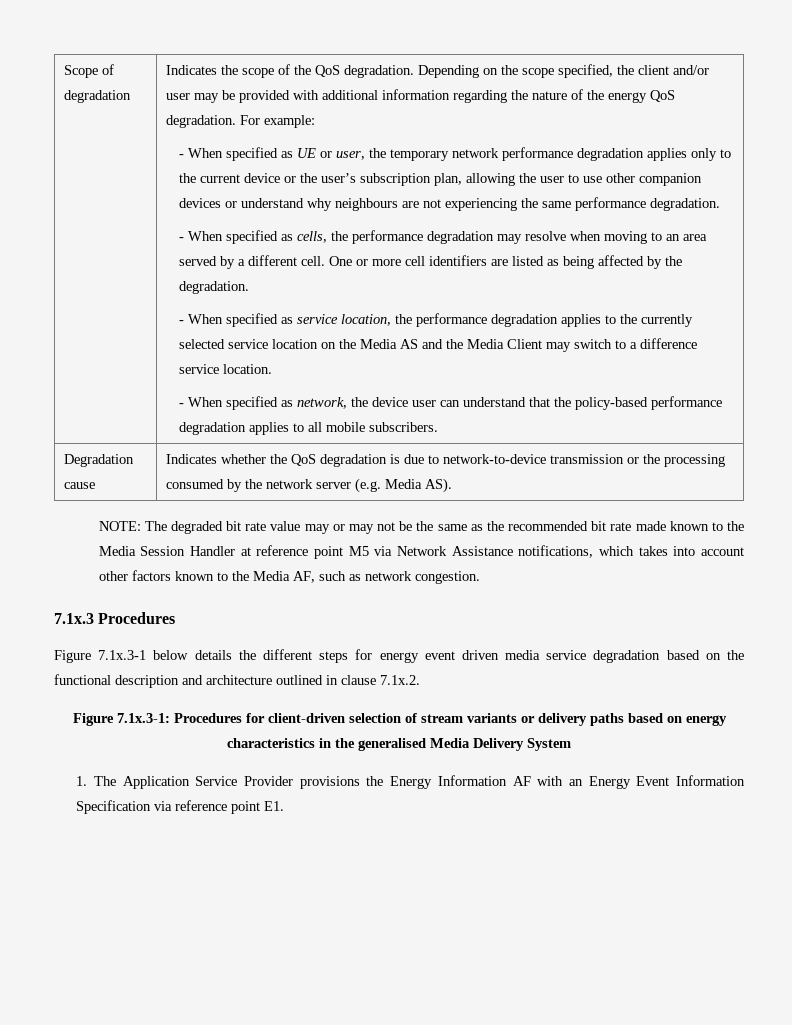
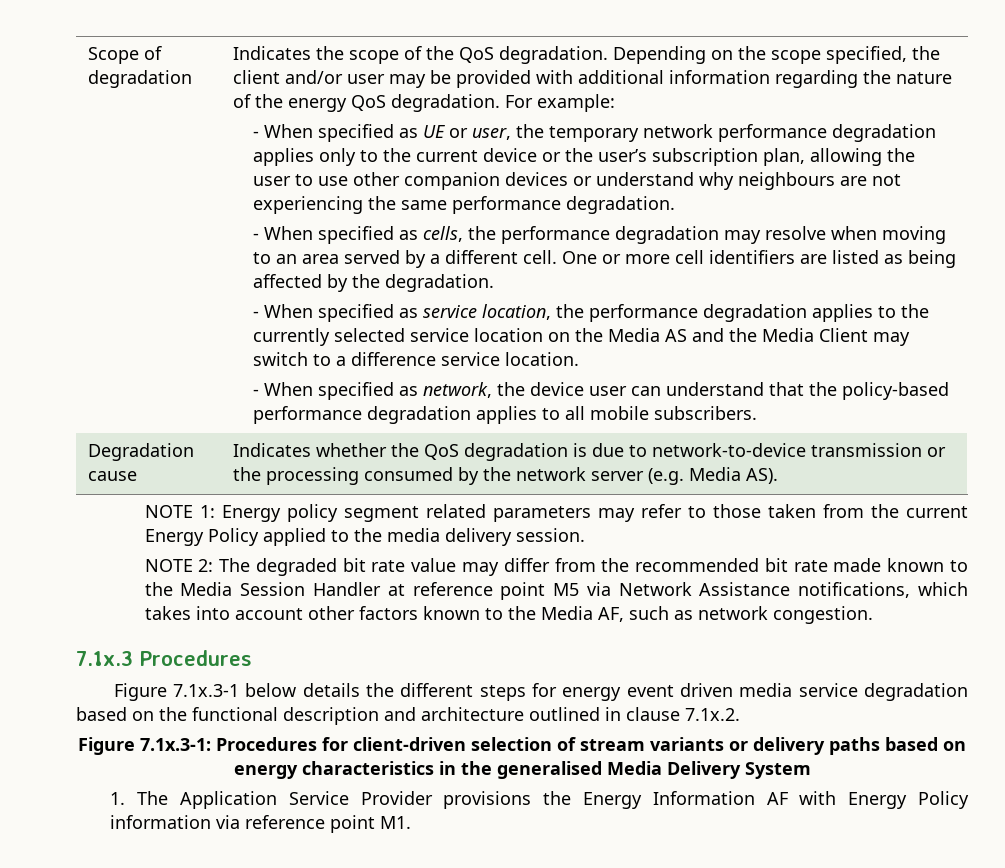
- NOTE: The degraded bit rate value may or may not be the same as the recommended bit rate made known to the Media Session Handler at reference point M5 via Network Assistance notifications, which takes into account other factors known to the Media AF, such as network congestion.
+ NOTE 1: Energy policy segment related parameters may refer to those taken from the current Energy Policy applied to the media delivery session.
+ NOTE 2: The degraded bit rate value may differ from the recommended bit rate made known to the Media Session Handler at reference point M5 via Network Assistance notifications, which takes into account other factors known to the Media AF, such as network congestion.
- 1. The Application Service Provider provisions the Energy Information AF with an Energy Event Information Specification via reference point E1.
+ 1. The Application Service Provider provisions the Energy Information AF with Energy Policy information via reference point M1.

